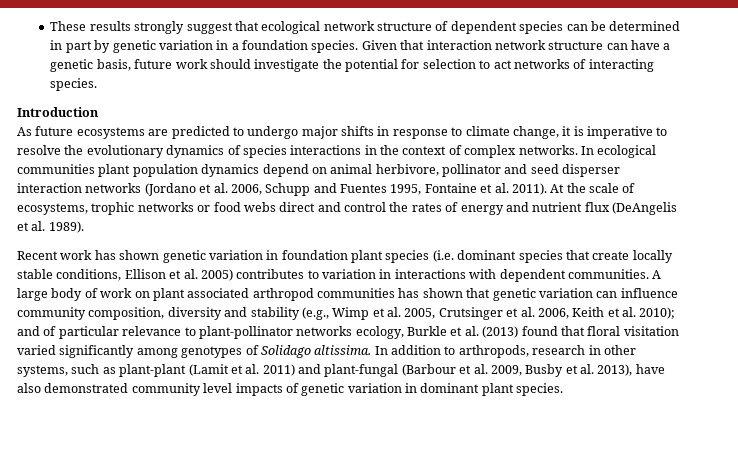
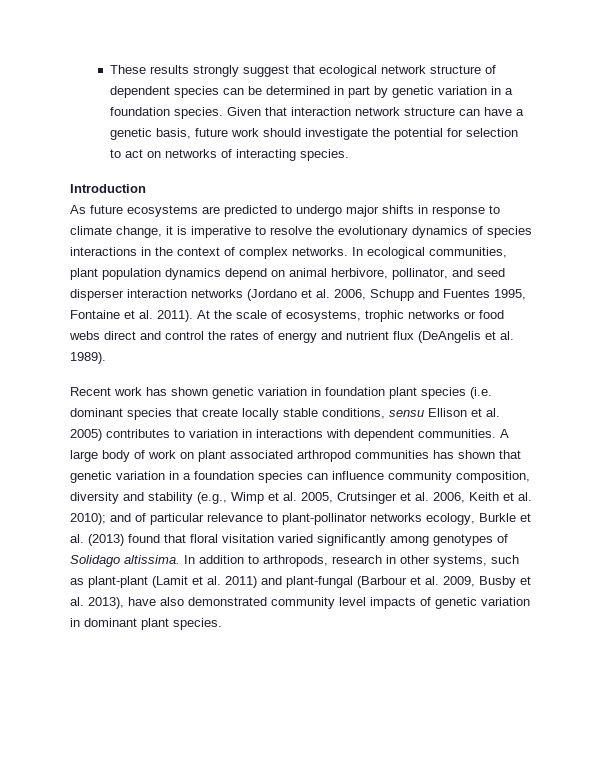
- Given that interaction network structure can have a genetic basis, future work should investigate the potential for selection to act networks of interacting species.
+ Given that interaction network structure can have a genetic basis, future work should investigate the potential for selection to act on networks of interacting species.
- In ecological communities plant population dynamics depend on animal herbivore, pollinator and seed disperser interaction networks (Jordano et al. 2006, Schupp and Fuentes 1995, Fontaine et al. 2011).
+ In ecological communities, plant population dynamics depend on animal herbivore, pollinator, and seed disperser interaction networks (Jordano et al. 2006, Schupp and Fuentes 1995, Fontaine et al. 2011).
- Recent work has shown genetic variation in foundation plant species (i.e. dominant species that create locally stable conditions, Ellison et al. 2005) contributes to variation in interactions with dependent communities.
+ Recent work has shown genetic variation in foundation plant species (i.e. dominant species that create locally stable conditions, sensu Ellison et al. 2005) contributes to variation in interactions with dependent communities.
- A large body of work on plant associated arthropod communities has shown that genetic variation can influence community composition, diversity and stability (e.g., Wimp et al. 2005, Crutsinger et al. 2006, Keith et al. 2010); and of particular relevance to plant-pollinator networks ecology, Burkle et al. (2013) found that floral visitation varied significantly among genotypes of Solidago altissima.
+ A large body of work on plant associated arthropod communities has shown that genetic variation in a foundation species can influence community composition, diversity and stability (e.g., Wimp et al. 2005, Crutsinger et al. 2006, Keith et al. 2010); and of particular relevance to plant-pollinator networks ecology, Burkle et al. (2013) found that floral visitation varied significantly among genotypes of Solidago altissima.

